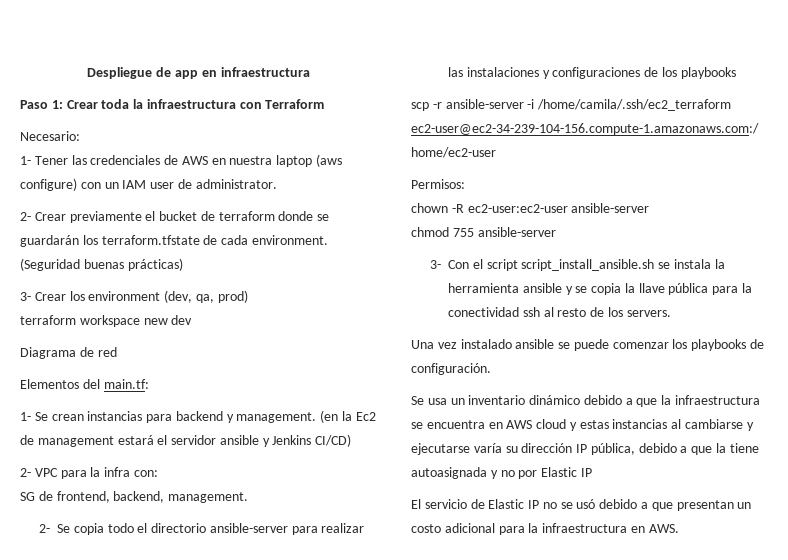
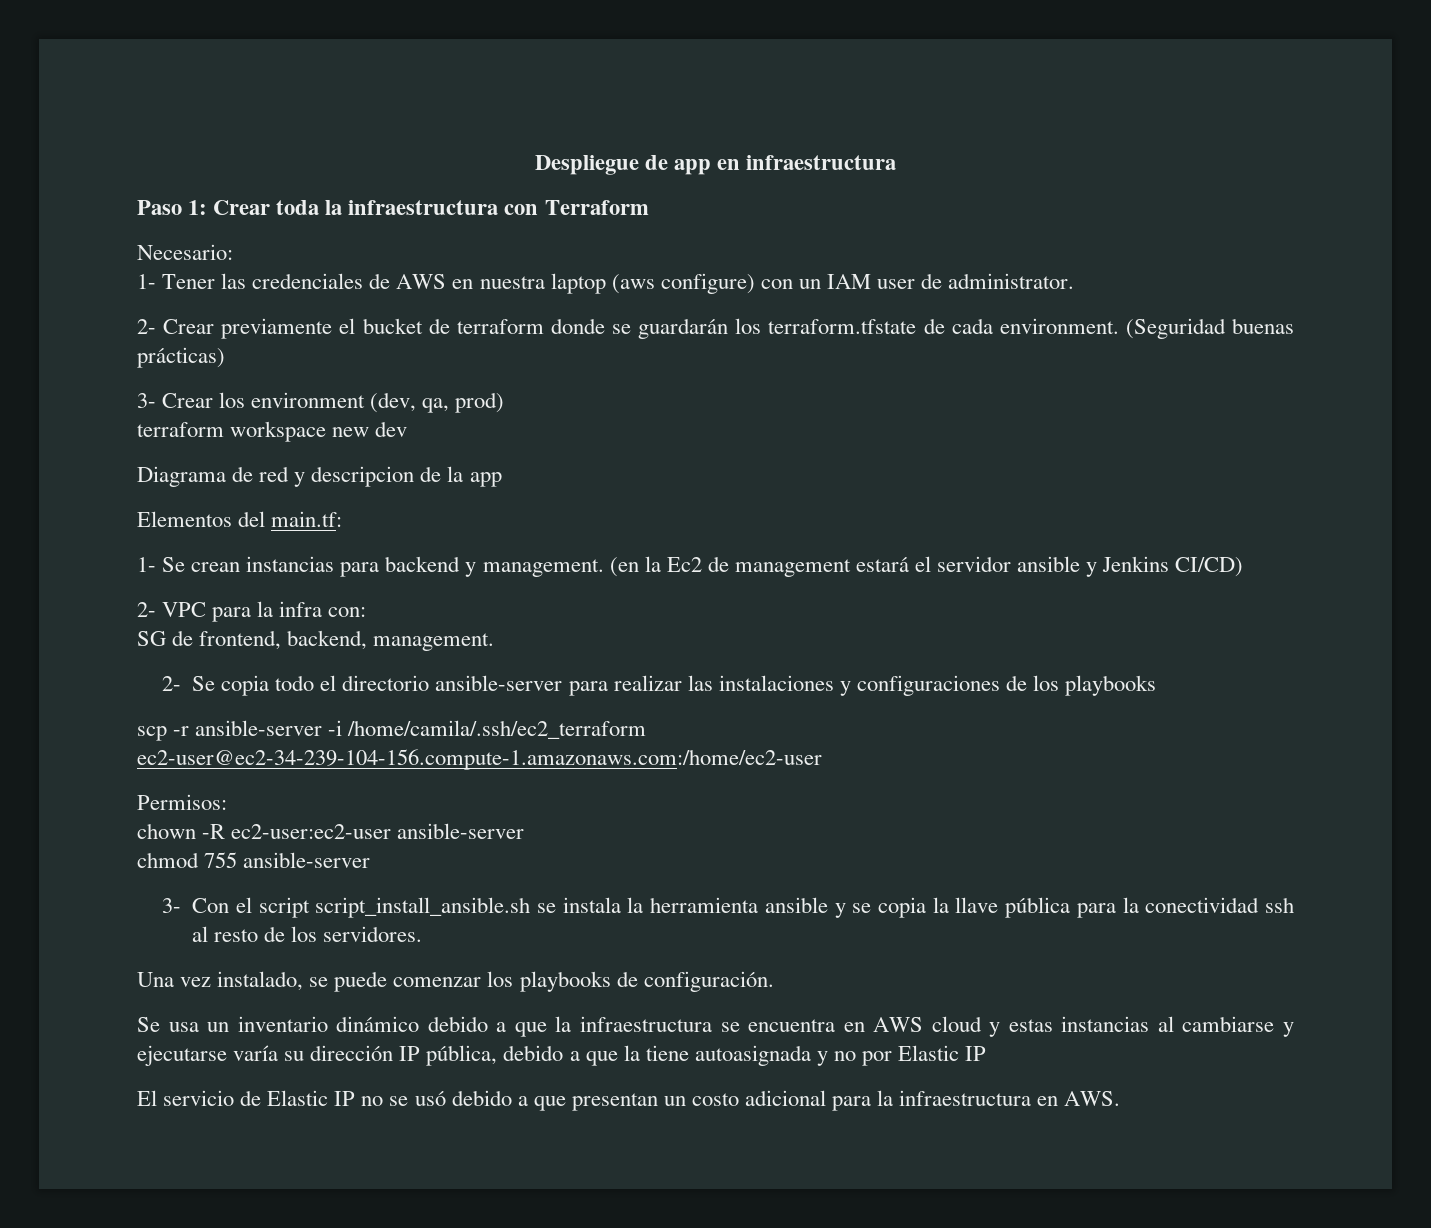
- Diagrama de red
+ Diagrama de red y descripcion de la app
- 3- Con el script script_install_ansible.sh se instala la herramienta ansible y se copia la llave pública para la conectividad ssh al resto de los servers.
+ 3- Con el script script_install_ansible.sh se instala la herramienta ansible y se copia la llave pública para la conectividad ssh al resto de los servidores.
- Una vez instalado ansible se puede comenzar los playbooks de configuración.
+ Una vez instalado, se puede comenzar los playbooks de configuración.

